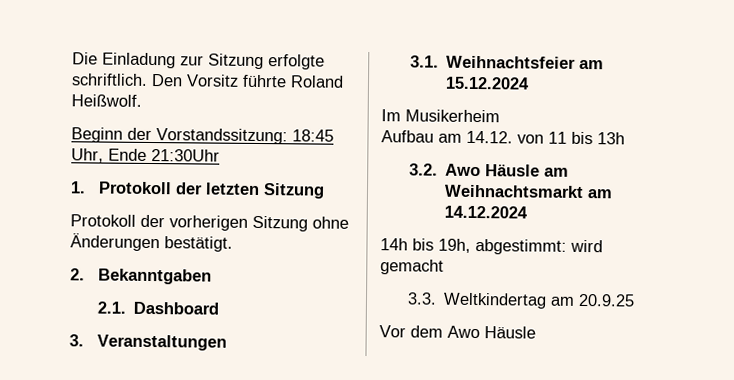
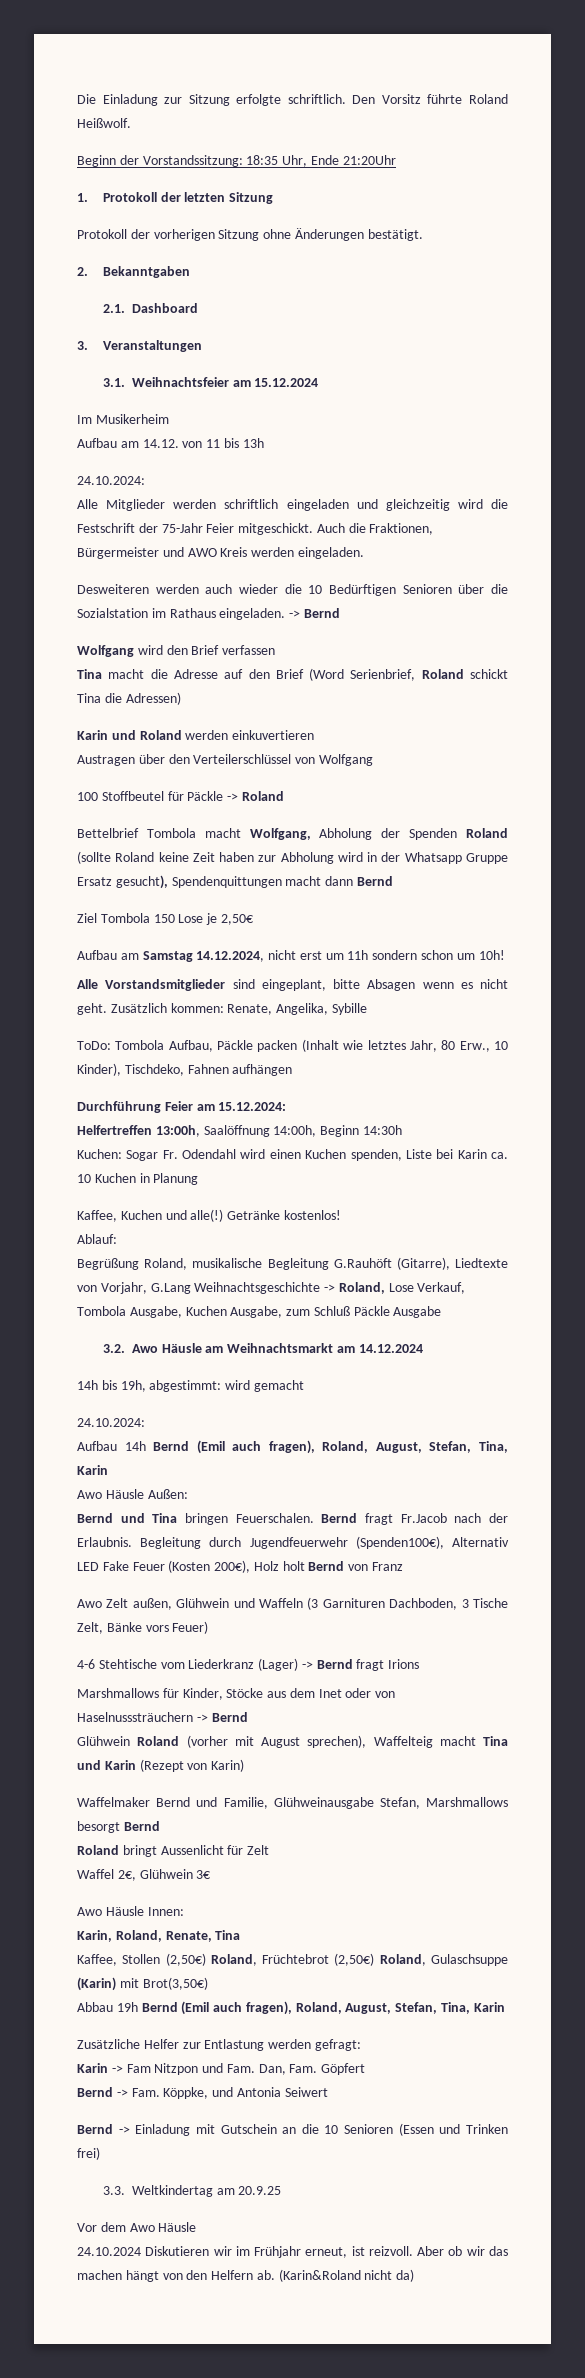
- Beginn der Vorstandssitzung: 18:45 Uhr, Ende 21:30Uhr
+ Beginn der Vorstandssitzung: 18:35 Uhr, Ende 21:20Uhr
  Aufbau am 14.12. von 11 bis 13h
+ 24.10.2024:
+ Alle Mitglieder werden schriftlich eingeladen und gleichzeitig wird die Festschrift der 75-Jahr Feier mitgeschickt. Auch die Fraktionen, Bürgermeister und AWO Kreis werden eingeladen.
+ Desweiteren werden auch wieder die 10 Bedürftigen Senioren über die Sozialstation im Rathaus eingeladen. -> Bernd
+ Wolfgang wird den Brief verfassen
+ Tina macht die Adresse auf den Brief (Word Serienbrief, Roland schickt Tina die Adressen)
+ Karin und Roland werden einkuvertieren
+ Austragen über den Verteilerschlüssel von Wolfgang
+ 100 Stoffbeutel für Päckle -> Roland
+ Bettelbrief Tombola macht Wolfgang, Abholung der Spenden Roland (sollte Roland keine Zeit haben zur Abholung wird in der Whatsapp Gruppe Ersatz gesucht), Spendenquittungen macht dann Bernd
+ Ziel Tombola 150 Lose je 2,50€
+ Aufbau am Samstag 14.12.2024, nicht erst um 11h sondern schon um 10h!
+ Alle Vorstandsmitglieder sind eingeplant, bitte Absagen wenn es nicht geht. Zusätzlich kommen: Renate, Angelika, Sybille
+ ToDo: Tombola Aufbau, Päckle packen (Inhalt wie letztes Jahr, 80 Erw., 10 Kinder), Tischdeko, Fahnen aufhängen
+ Durchführung Feier am 15.12.2024:
+ Helfertreffen 13:00h, Saalöffnung 14:00h, Beginn 14:30h
+ Kuchen: Sogar Fr. Odendahl wird einen Kuchen spenden, Liste bei Karin ca. 10 Kuchen in Planung
+ Kaffee, Kuchen und alle(!) Getränke kostenlos!
+ Ablauf:
+ Begrüßung Roland, musikalische Begleitung G.Rauhöft (Gitarre), Liedtexte von Vorjahr, G.Lang Weihnachtsgeschichte -> Roland, Lose Verkauf, Tombola Ausgabe, Kuchen Ausgabe, zum Schluß Päckle Ausgabe
  14h bis 19h, abgestimmt: wird gemacht
+ 24.10.2024:
+ Aufbau 14h Bernd (Emil auch fragen), Roland, August, Stefan, Tina, Karin
+ Awo Häusle Außen:
+ Bernd und Tina bringen Feuerschalen. Bernd fragt Fr.Jacob nach der Erlaubnis. Begleitung durch Jugendfeuerwehr (Spenden100€), Alternativ LED Fake Feuer (Kosten 200€), Holz holt Bernd von Franz
+ Awo Zelt außen, Glühwein und Waffeln (3 Garnituren Dachboden, 3 Tische Zelt, Bänke vors Feuer)
+ 4-6 Stehtische vom Liederkranz (Lager) -> Bernd fragt Irions
+ Marshmallows für Kinder, Stöcke aus dem Inet oder von Haselnusssträuchern -> Bernd
+ Glühwein Roland (vorher mit August sprechen), Waffelteig macht Tina und Karin (Rezept von Karin)
+ Waffelmaker Bernd und Familie, Glühweinausgabe Stefan, Marshmallows besorgt Bernd
+ Roland bringt Aussenlicht für Zelt
+ Waffel 2€, Glühwein 3€
+ Awo Häusle Innen:
+ Karin, Roland, Renate, Tina
+ Kaffee, Stollen (2,50€) Roland, Früchtebrot (2,50€) Roland, Gulaschsuppe (Karin) mit Brot(3,50€)
+ Abbau 19h Bernd (Emil auch fragen), Roland, August, Stefan, Tina, Karin
+ Zusätzliche Helfer zur Entlastung werden gefragt:
+ Karin -> Fam Nitzpon und Fam. Dan, Fam. Göpfert
+ Bernd -> Fam. Köppke, und Antonia Seiwert
+ Bernd -> Einladung mit Gutschein an die 10 Senioren (Essen und Trinken frei)
+ 24.10.2024 Diskutieren wir im Frühjahr erneut, ist reizvoll. Aber ob wir das machen hängt von den Helfern ab. (Karin&Roland nicht da)

